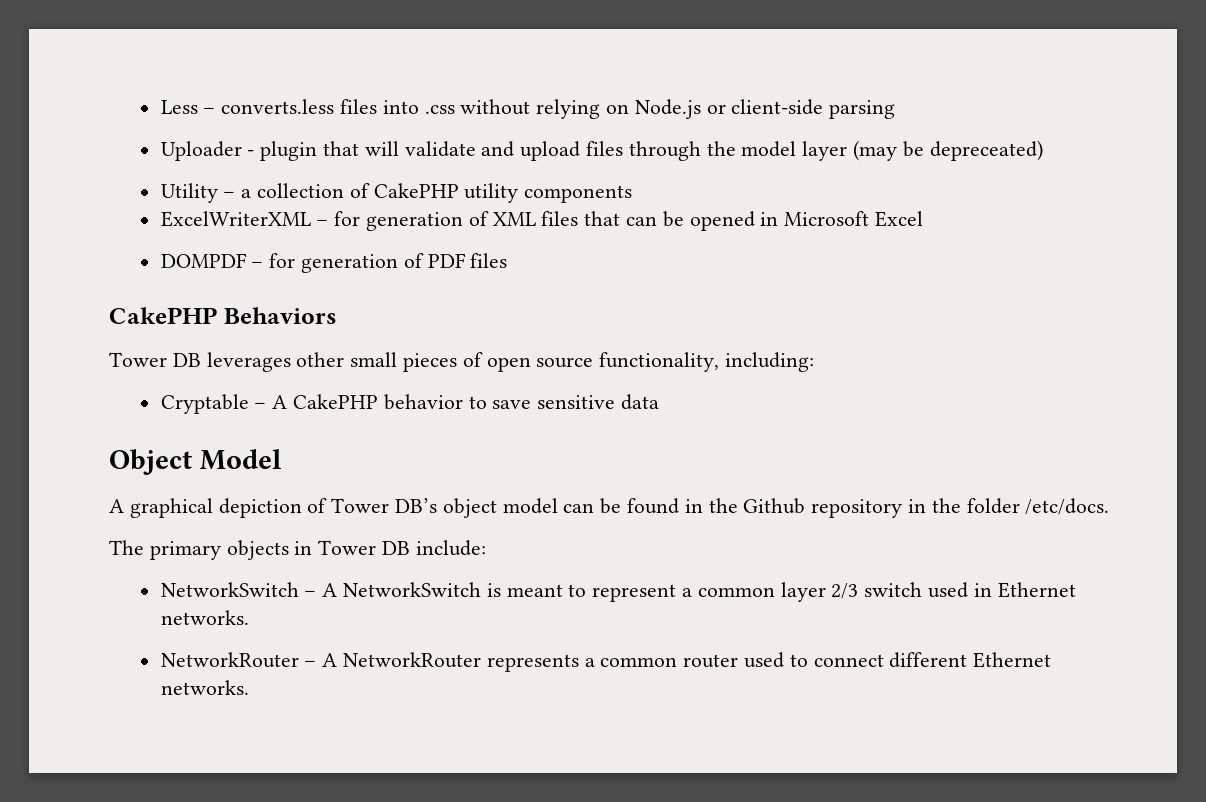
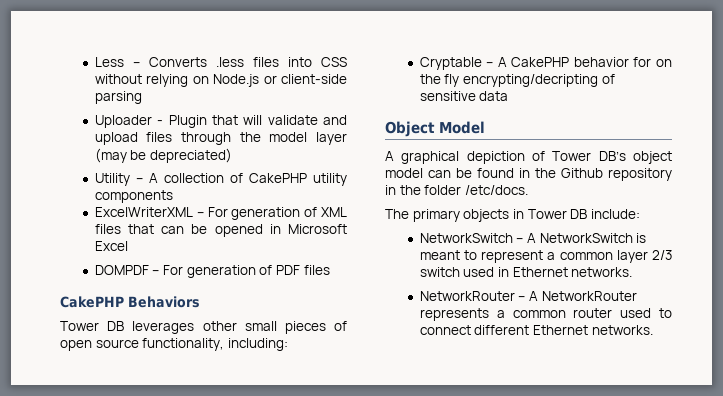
- Less – converts.less files into .css without relying on Node.js or client-side parsing
+ Less – Converts .less files into CSS without relying on Node.js or client-side parsing
- Uploader - plugin that will validate and upload files through the model layer (may be depreceated)
+ Uploader - Plugin that will validate and upload files through the model layer (may be depreciated)
- Utility – a collection of CakePHP utility components
+ Utility – A collection of CakePHP utility components
- ExcelWriterXML – for generation of XML files that can be opened in Microsoft Excel
+ ExcelWriterXML – For generation of XML files that can be opened in Microsoft Excel
- DOMPDF – for generation of PDF files
+ DOMPDF – For generation of PDF files
- Cryptable – A CakePHP behavior to save sensitive data
+ Cryptable – A CakePHP behavior for on the fly encrypting/decripting of sensitive data

